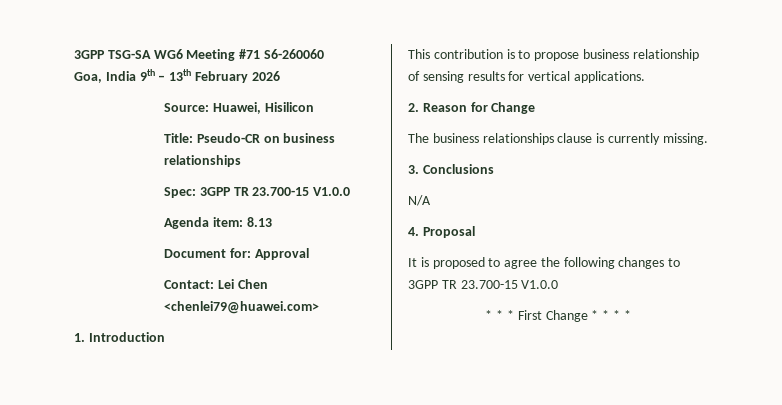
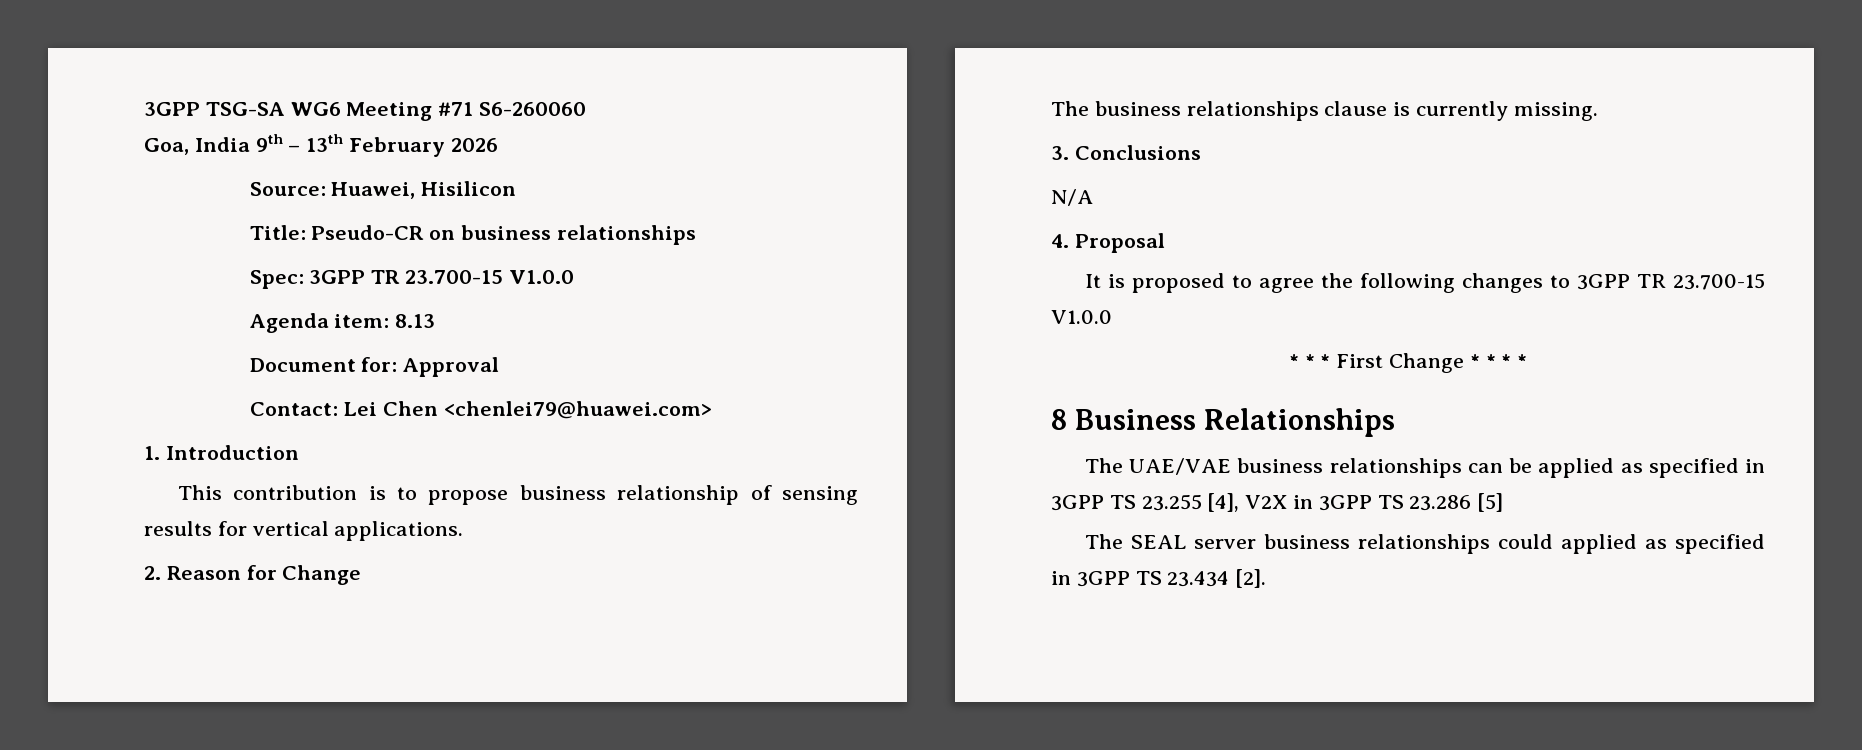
+ 8 Business Relationships
+ The UAE/VAE business relationships can be applied as specified in 3GPP TS 23.255 [4], V2X in 3GPP TS 23.286 [5]
+ The SEAL server business relationships could applied as specified in 3GPP TS 23.434 [2].

